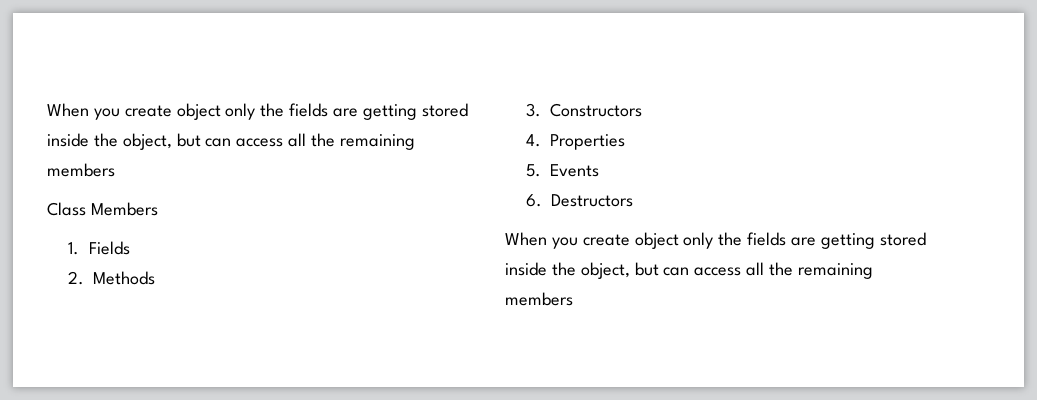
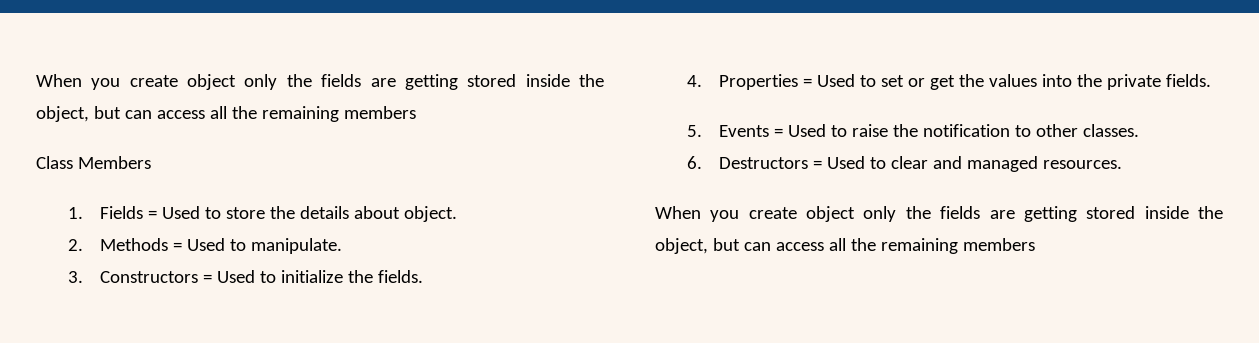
- 1. Fields
- 2. Methods
- 3. Constructors
- 4. Properties
- 5. Events
- 6. Destructors
+ 1. Fields = Used to store the details about object.
+ 2. Methods = Used to manipulate.
+ 3. Constructors = Used to initialize the fields.
+ 4. Properties = Used to set or get the values into the private fields.
+ 5. Events = Used to raise the notification to other classes.
+ 6. Destructors = Used to clear and managed resources.

